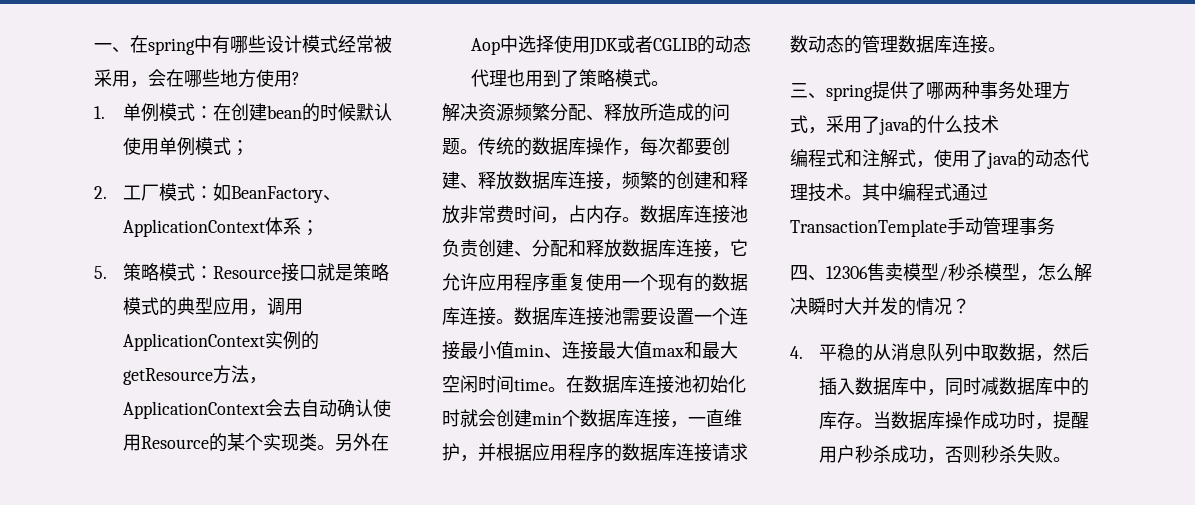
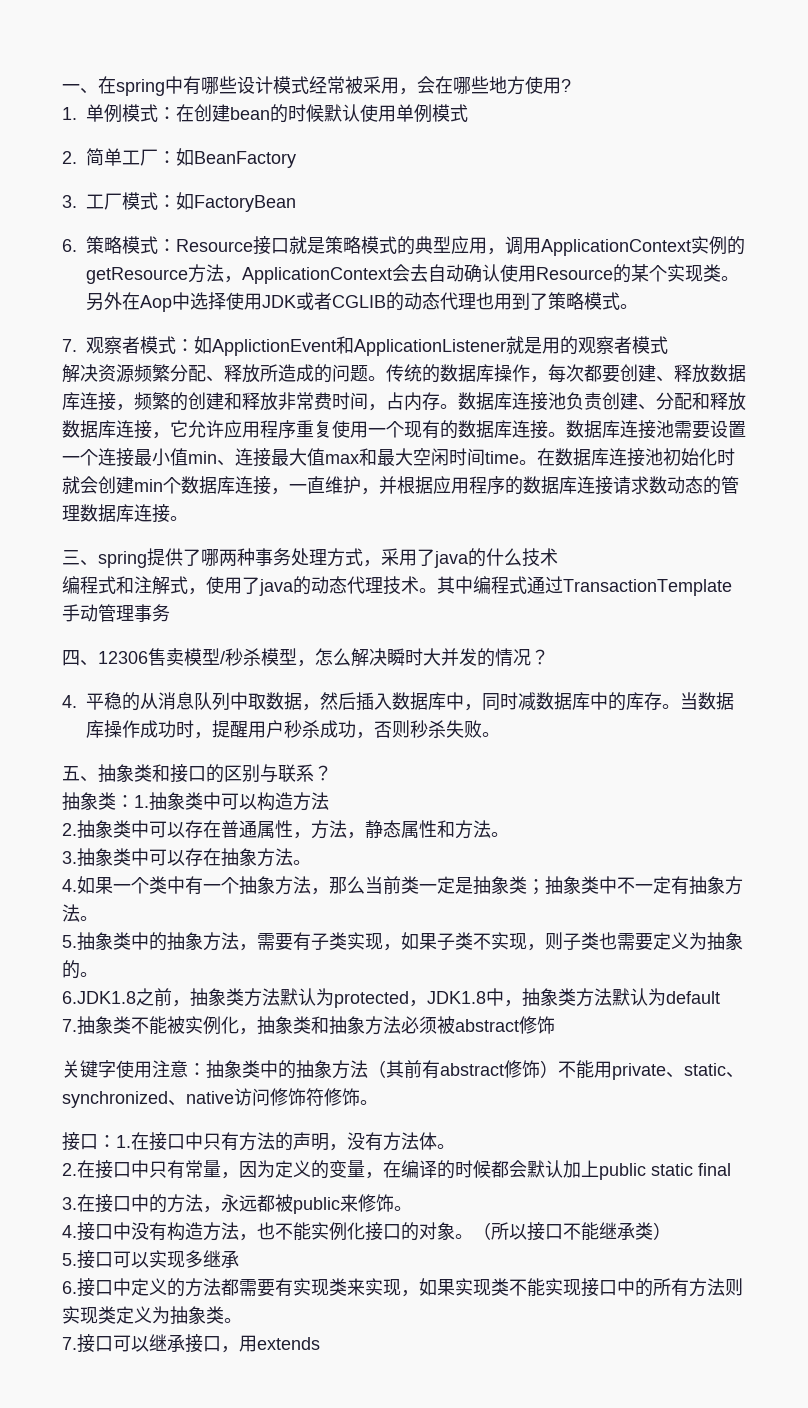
- 1.单例模式：在创建bean的时候默认使用单例模式；
- 2.工厂模式：如BeanFactory、ApplicationContext体系；
- 5.策略模式：Resource接口就是策略模式的典型应用，调用ApplicationContext实例的getResource方法，ApplicationContext会去自动确认使用Resource的某个实现类。
+ 1.单例模式：在创建bean的时候默认使用单例模式
+ 2.简单工厂：如BeanFactory
+ 3.工厂模式：如FactoryBean
+ 6.策略模式：Resource接口就是策略模式的典型应用，调用ApplicationContext实例的getResource方法，ApplicationContext会去自动确认使用Resource的某个实现类。
+ 7.观察者模式：如ApplictionEvent和ApplicationListener就是用的观察者模式
+ 五、抽象类和接口的区别与联系？
+ 抽象类：1.抽象类中可以构造方法
+ 2.抽象类中可以存在普通属性，方法，静态属性和方法。
+ 3.抽象类中可以存在抽象方法。
+ 4.如果一个类中有一个抽象方法，那么当前类一定是抽象类；抽象类中不一定有抽象方法。
+ 5.抽象类中的抽象方法，需要有子类实现，如果子类不实现，则子类也需要定义为抽象的。
+ 6.JDK1.8之前，抽象类方法默认为protected，JDK1.8中，抽象类方法默认为default
+ 7.抽象类不能被实例化，抽象类和抽象方法必须被abstract修饰
+ 关键字使用注意：抽象类中的抽象方法（其前有abstract修饰）不能用private、static、synchronized、native访问修饰符修饰。
+ 接口：1.在接口中只有方法的声明，没有方法体。
+ 2.在接口中只有常量，因为定义的变量，在编译的时候都会默认加上public static final
+ 3.在接口中的方法，永远都被public来修饰。
+ 4.接口中没有构造方法，也不能实例化接口的对象。（所以接口不能继承类）
+ 5.接口可以实现多继承
+ 6.接口中定义的方法都需要有实现类来实现，如果实现类不能实现接口中的所有方法则实现类定义为抽象类。
+ 7.接口可以继承接口，用extends

